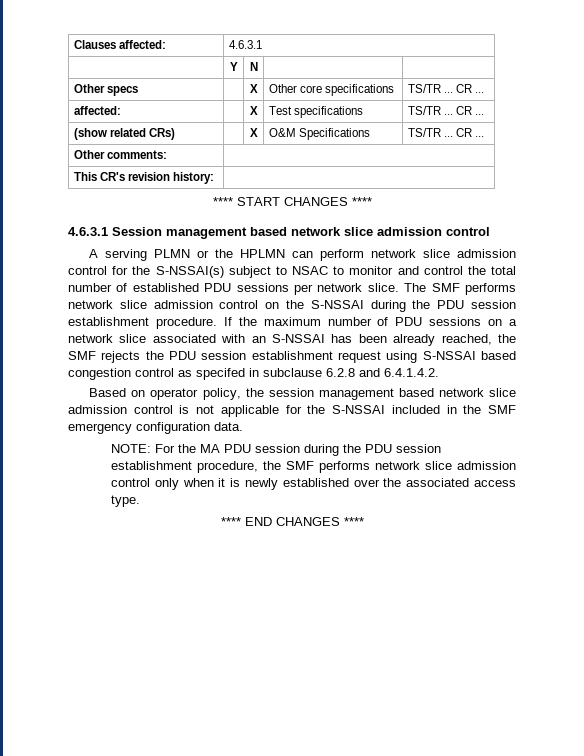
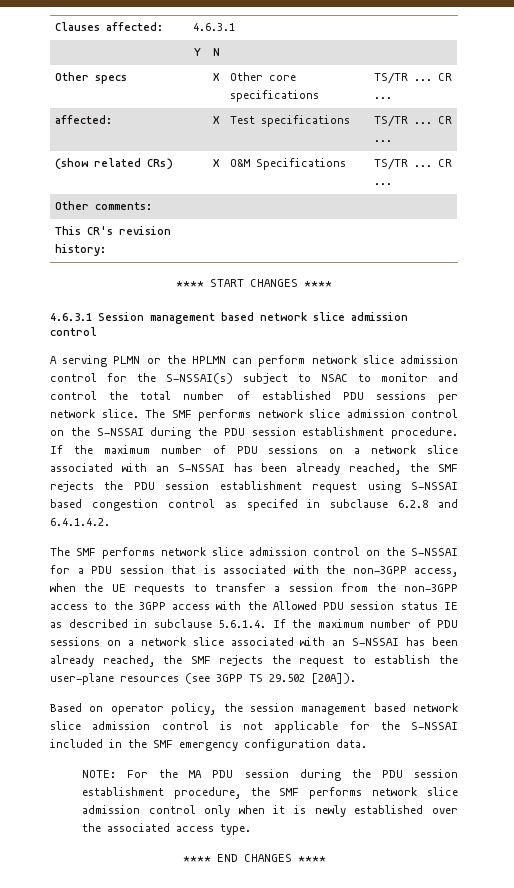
+ The SMF performs network slice admission control on the S-NSSAI for a PDU session that is associated with the non-3GPP access, when the UE requests to transfer a session from the non-3GPP access to the 3GPP access with the Allowed PDU session status IE as described in subclause 5.6.1.4. If the maximum number of PDU sessions on a network slice associated with an S-NSSAI has been already reached, the SMF rejects the request to establish the user-plane resources (see 3GPP TS 29.502 [20A]).

